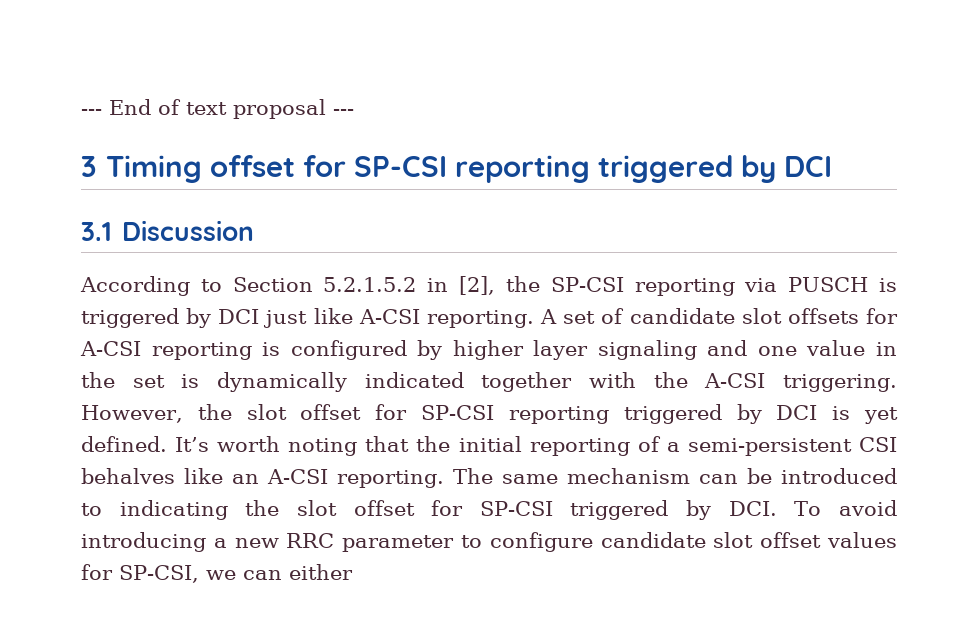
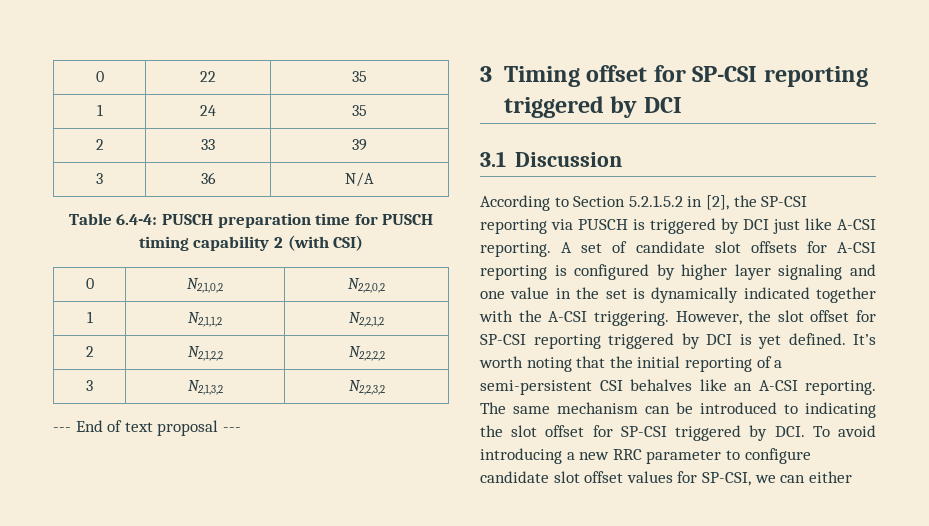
+ 0 | 22 | 35
+ 1 | 24 | 35
+ 2 | 33 | 39
+ 3 | 36 | N/A
+ Table 6.4-4: PUSCH preparation time for PUSCH timing capability 2 (with CSI)
+ 0 | N2,1,0,2 | N2,2,0,2
+ 1 | N2,1,1,2 | N2,2,1,2
+ 2 | N2,1,2,2 | N2,2,2,2
+ 3 | N2,1,3,2 | N2,2,3,2

